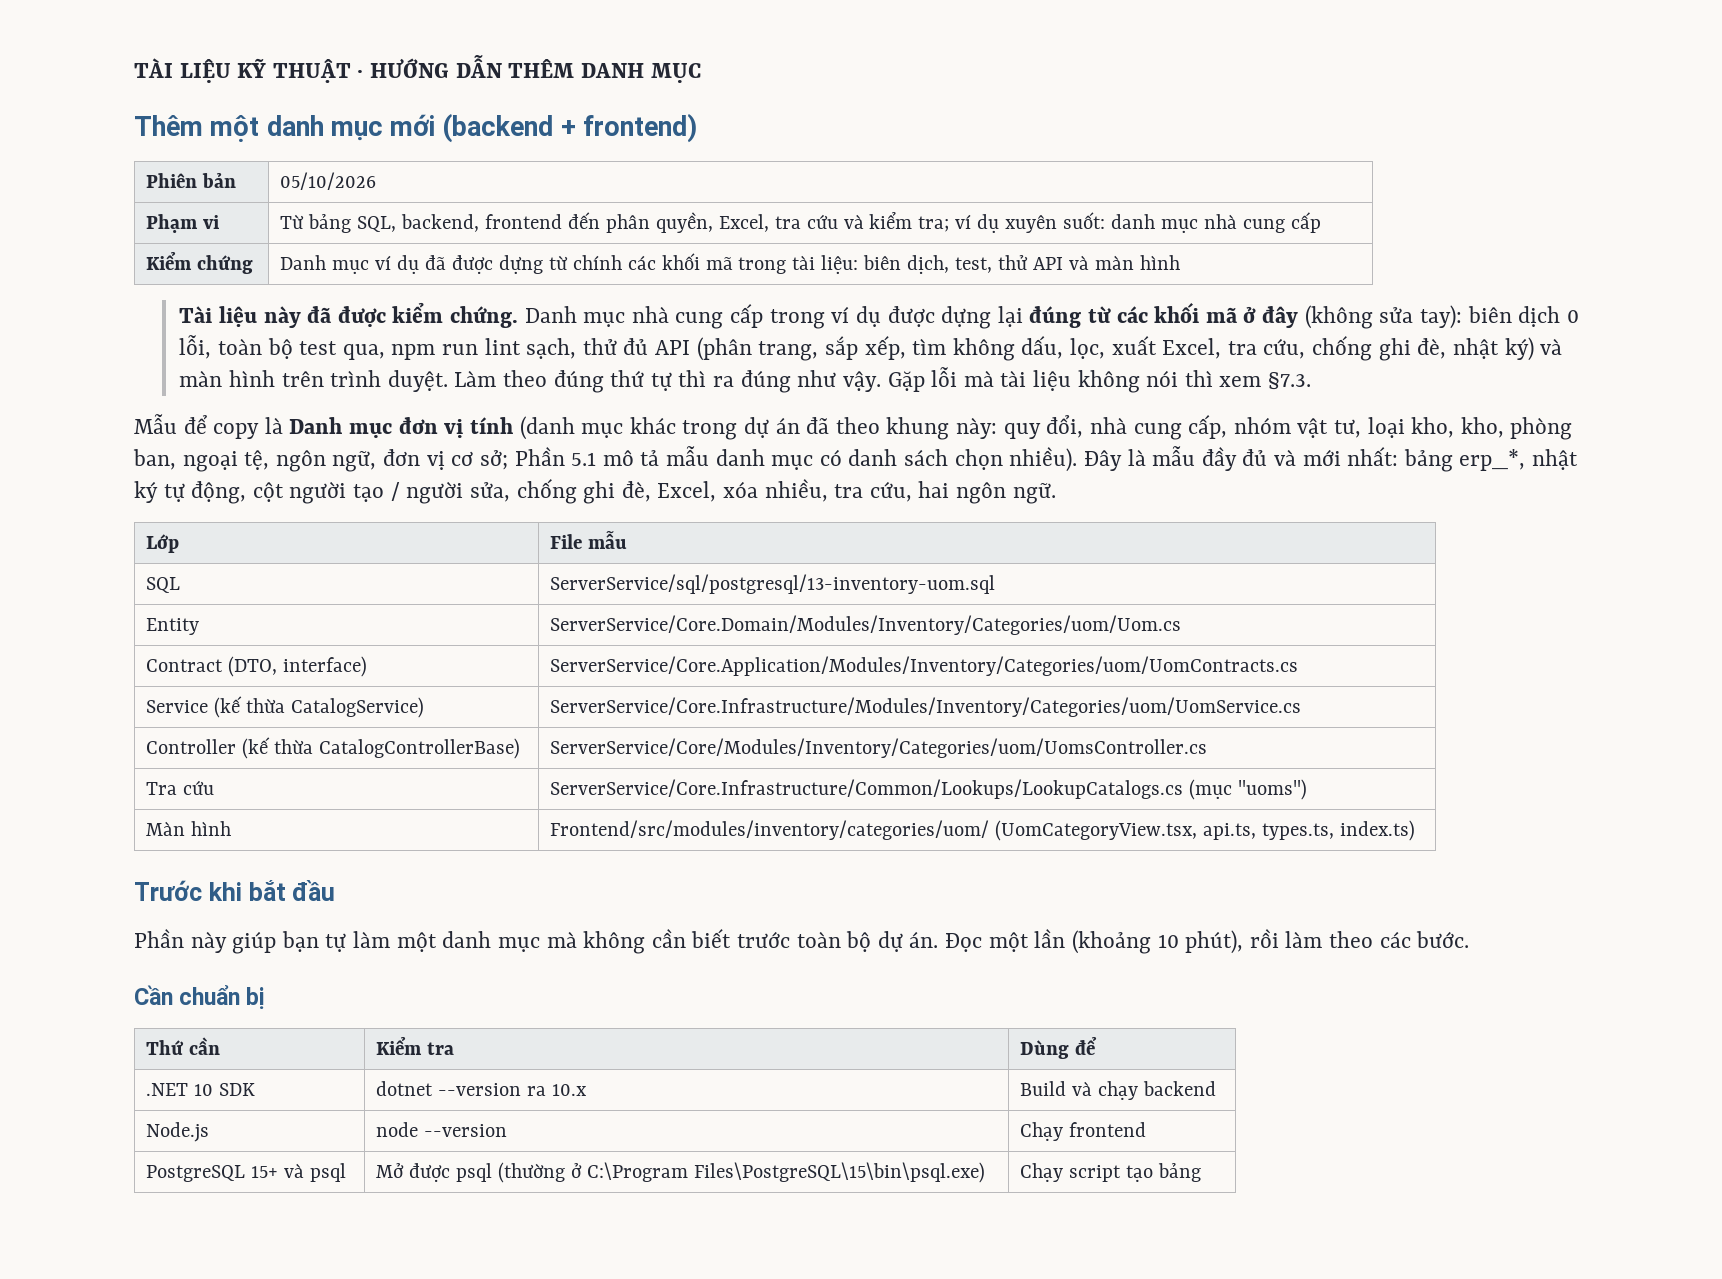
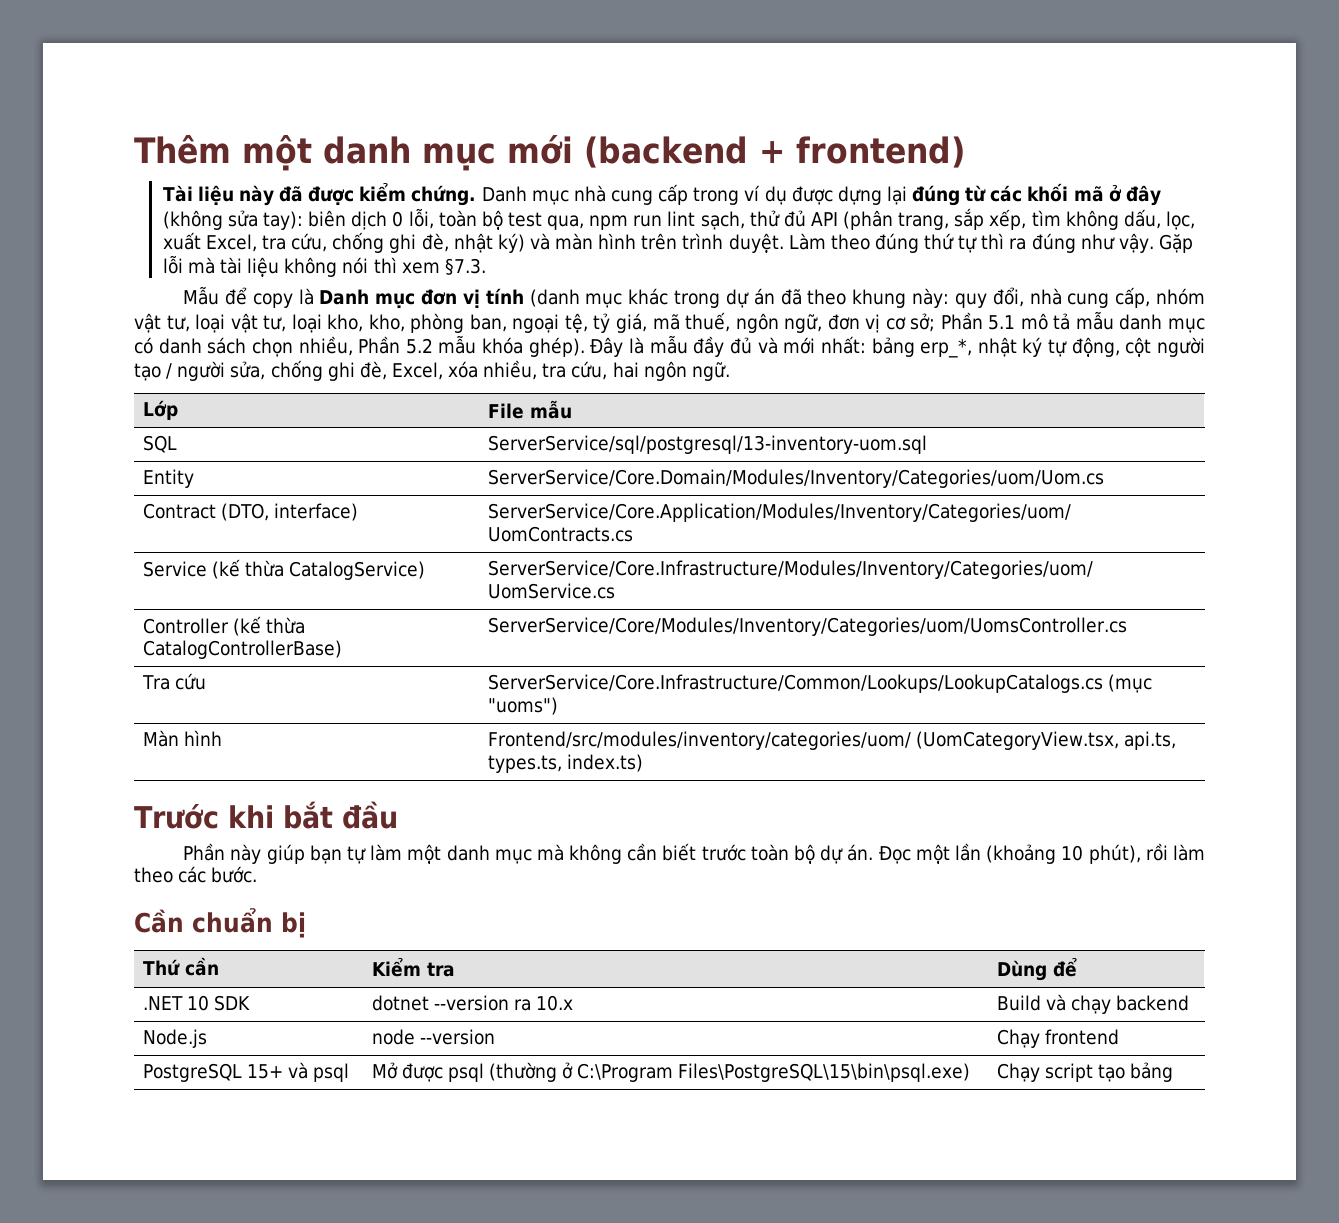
- TÀI LIỆU KỸ THUẬT · HƯỚNG DẪN THÊM DANH MỤC
- Phiên bản | 05/10/2026
- Phạm vi | Từ bảng SQL, backend, frontend đến phân quyền, Excel, tra cứu và kiểm tra; ví dụ xuyên suốt: danh mục nhà cung cấp
- Kiểm chứng | Danh mục ví dụ đã được dựng từ chính các khối mã trong tài liệu: biên dịch, test, thử API và màn hình
- Mẫu để copy là Danh mục đơn vị tính (danh mục khác trong dự án đã theo khung này: quy đổi, nhà cung cấp, nhóm vật tư, loại kho, kho, phòng ban, ngoại tệ, ngôn ngữ, đơn vị cơ sở; Phần 5.1 mô tả mẫu danh mục có danh sách chọn nhiều).
+ Mẫu để copy là Danh mục đơn vị tính (danh mục khác trong dự án đã theo khung này: quy đổi, nhà cung cấp, nhóm vật tư, loại vật tư, loại kho, kho, phòng ban, ngoại tệ, tỷ giá, mã thuế, ngôn ngữ, đơn vị cơ sở; Phần 5.1 mô tả mẫu danh mục có danh sách chọn nhiều, Phần 5.2 mẫu khóa ghép).

